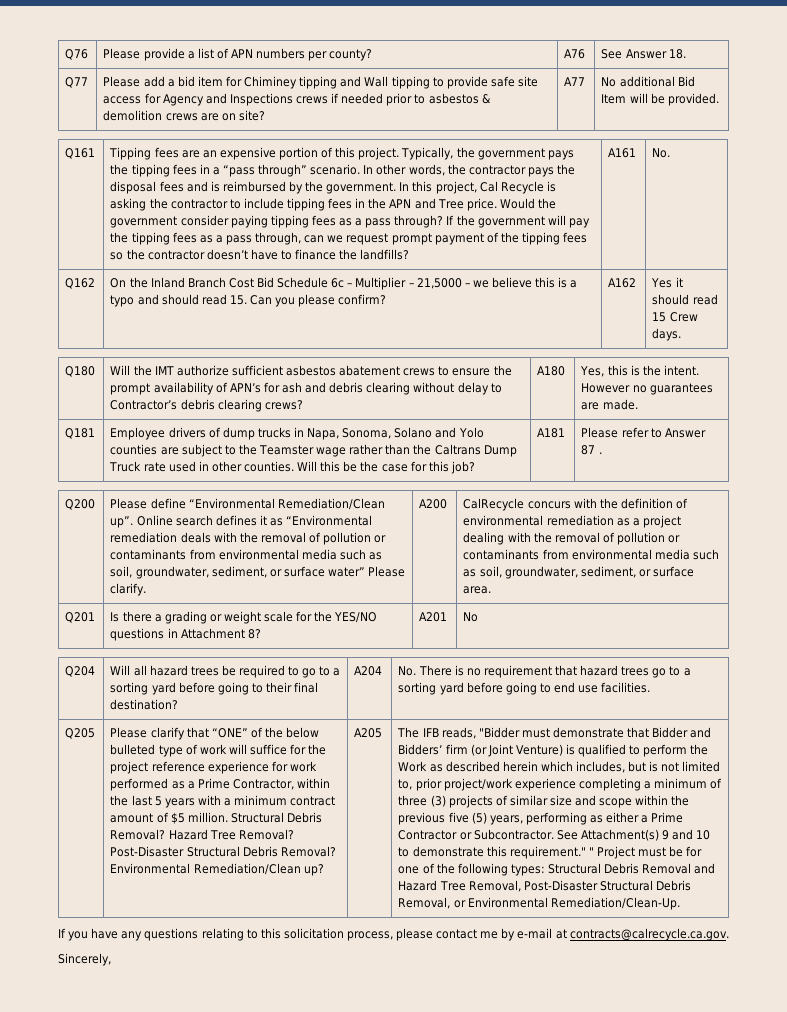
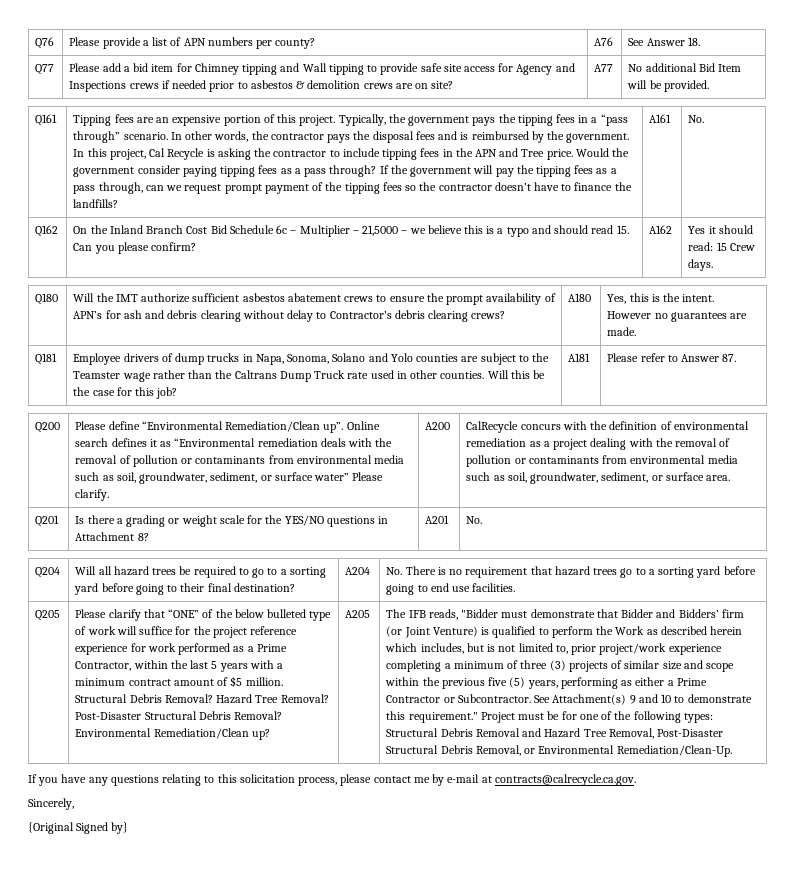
- Please add a bid item for Chiminey tipping and Wall tipping to provide safe site access for Agency and Inspections crews if needed prior to asbestos & demolition crews are on site?
+ Please add a bid item for Chimney tipping and Wall tipping to provide safe site access for Agency and Inspections crews if needed prior to asbestos & demolition crews are on site?
- Q162 | On the Inland Branch Cost Bid Schedule 6c – Multiplier – 21,5000 – we believe this is a typo and should read 15. Can you please confirm? | A162 | Yes it should read 15 Crew days.
+ Q162 | On the Inland Branch Cost Bid Schedule 6c – Multiplier – 21,5000 – we believe this is a typo and should read 15. Can you please confirm? | A162 | Yes it should read: 15 Crew days.
- Please refer to Answer 87 .
+ Please refer to Answer 87.
- Q201 | Is there a grading or weight scale for the YES/NO questions in Attachment 8? | A201 | No
+ Q201 | Is there a grading or weight scale for the YES/NO questions in Attachment 8? | A201 | No.
- " Project must be for one of the following types: Structural Debris Removal and Hazard Tree Removal, Post-Disaster Structural Debris Removal, or Environmental Remediation/Clean-Up.
+ Project must be for one of the following types: Structural Debris Removal and Hazard Tree Removal, Post-Disaster Structural Debris Removal, or Environmental Remediation/Clean-Up.
+ {Original Signed by}

